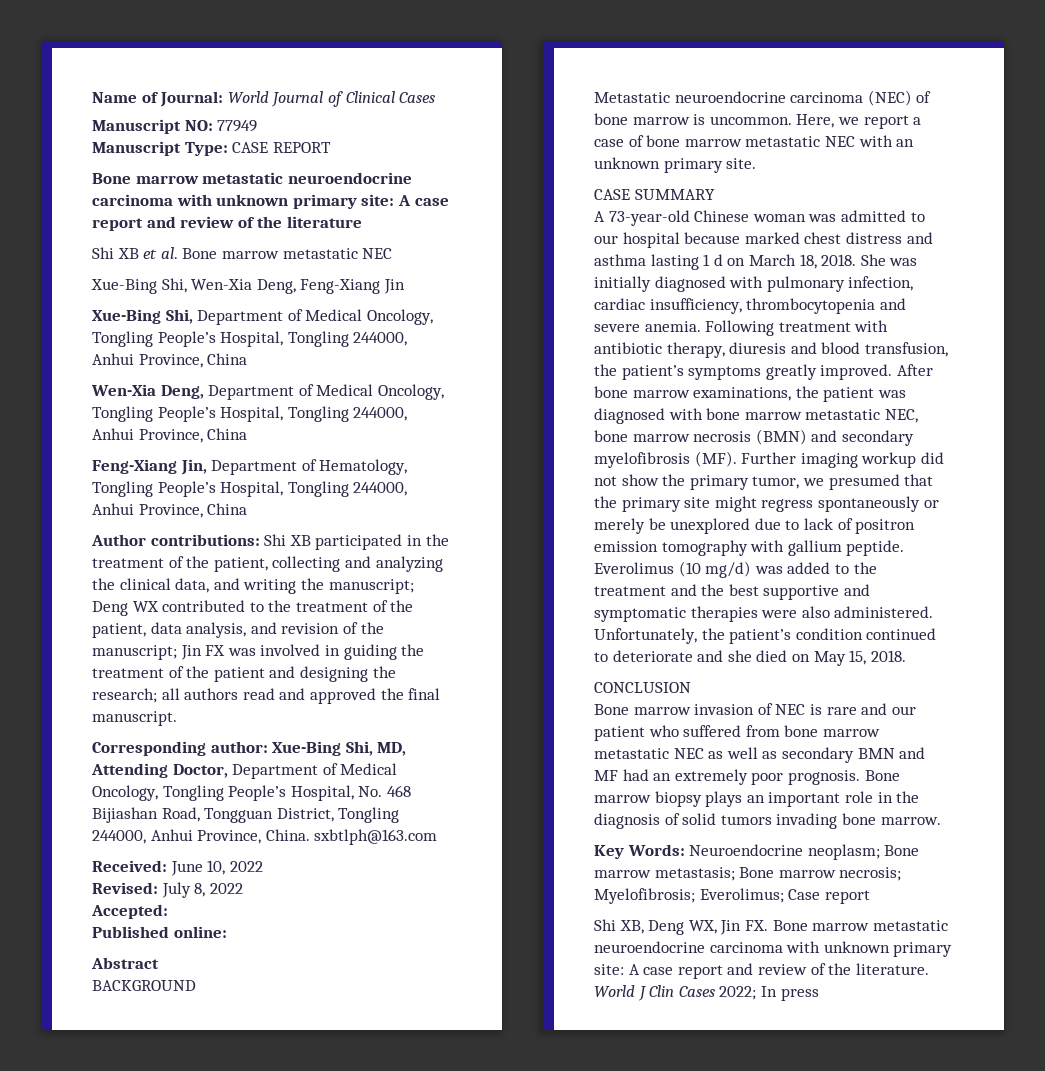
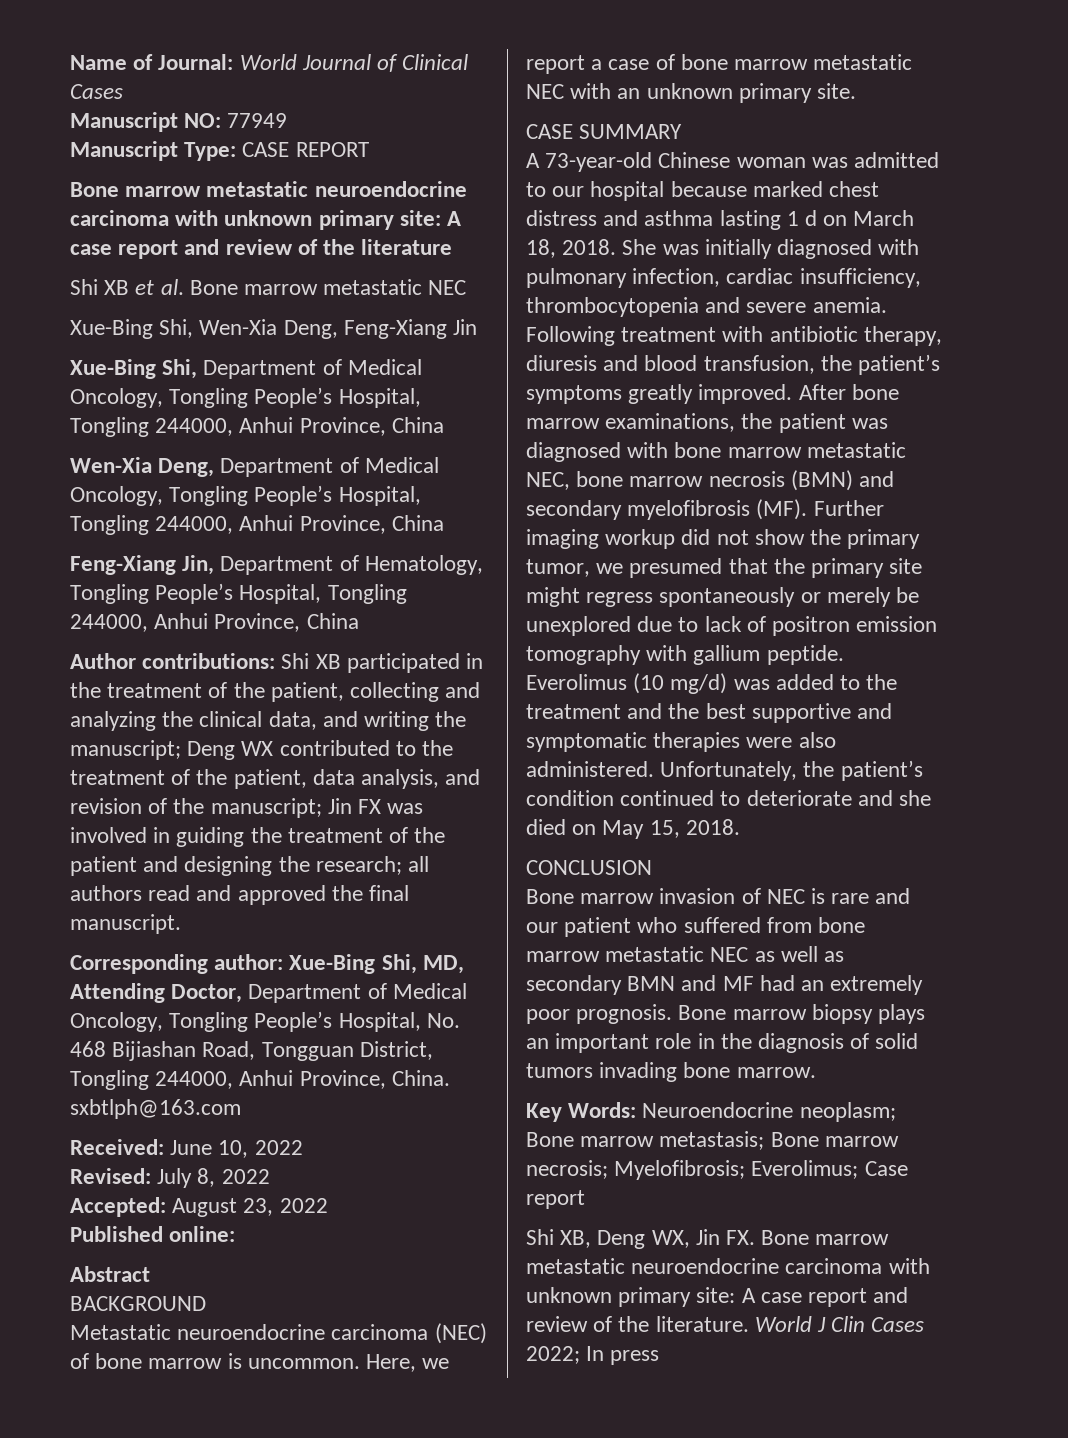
- Accepted:
+ Accepted: August 23, 2022

